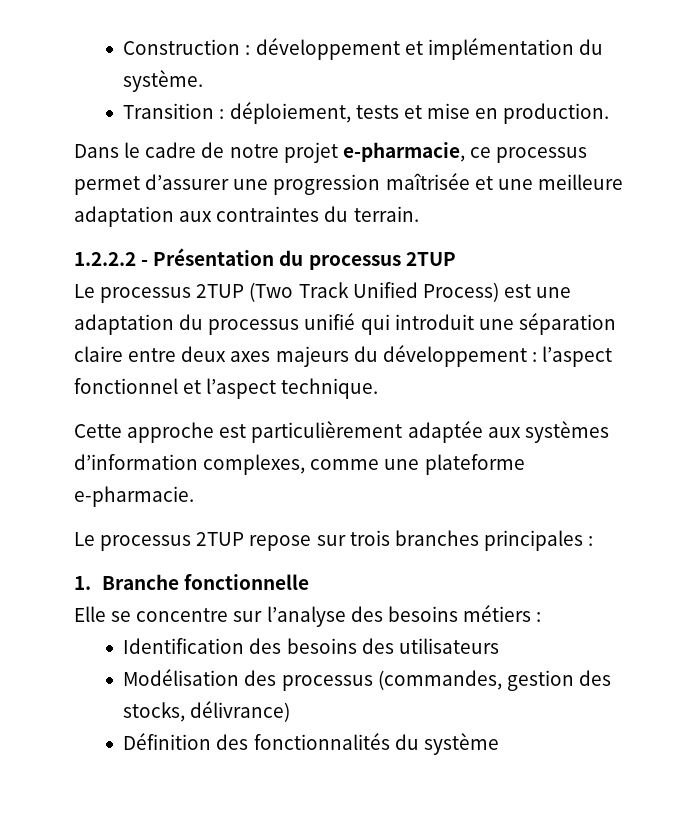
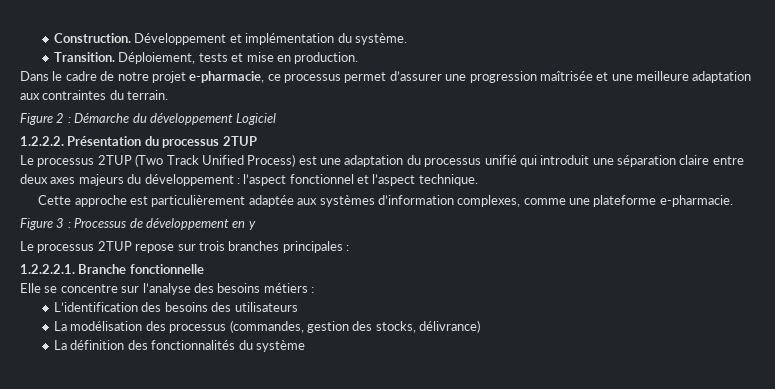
- Construction : développement et implémentation du système.
+ Construction. Développement et implémentation du système.
- Transition : déploiement, tests et mise en production.
+ Transition. Déploiement, tests et mise en production.
- 1.2.2.2 - Présentation du processus 2TUP
+ Figure 2 : Démarche du développement Logiciel
+ 1.2.2.2. Présentation du processus 2TUP
+ Figure 3 : Processus de développement en y
- 1. Branche fonctionnelle
+ 1.2.2.2.1. Branche fonctionnelle
- Identification des besoins des utilisateurs
+ L’identification des besoins des utilisateurs
- Modélisation des processus (commandes, gestion des stocks, délivrance)
+ La modélisation des processus (commandes, gestion des stocks, délivrance)
- Définition des fonctionnalités du système
+ La définition des fonctionnalités du système

